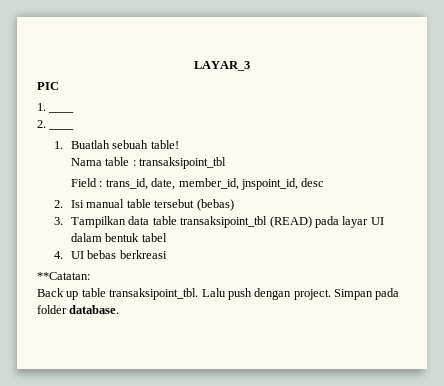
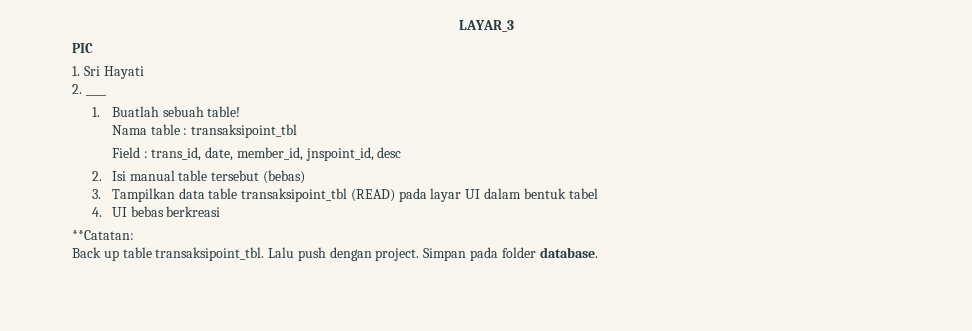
- 1. ____
+ 1. Sri Hayati

